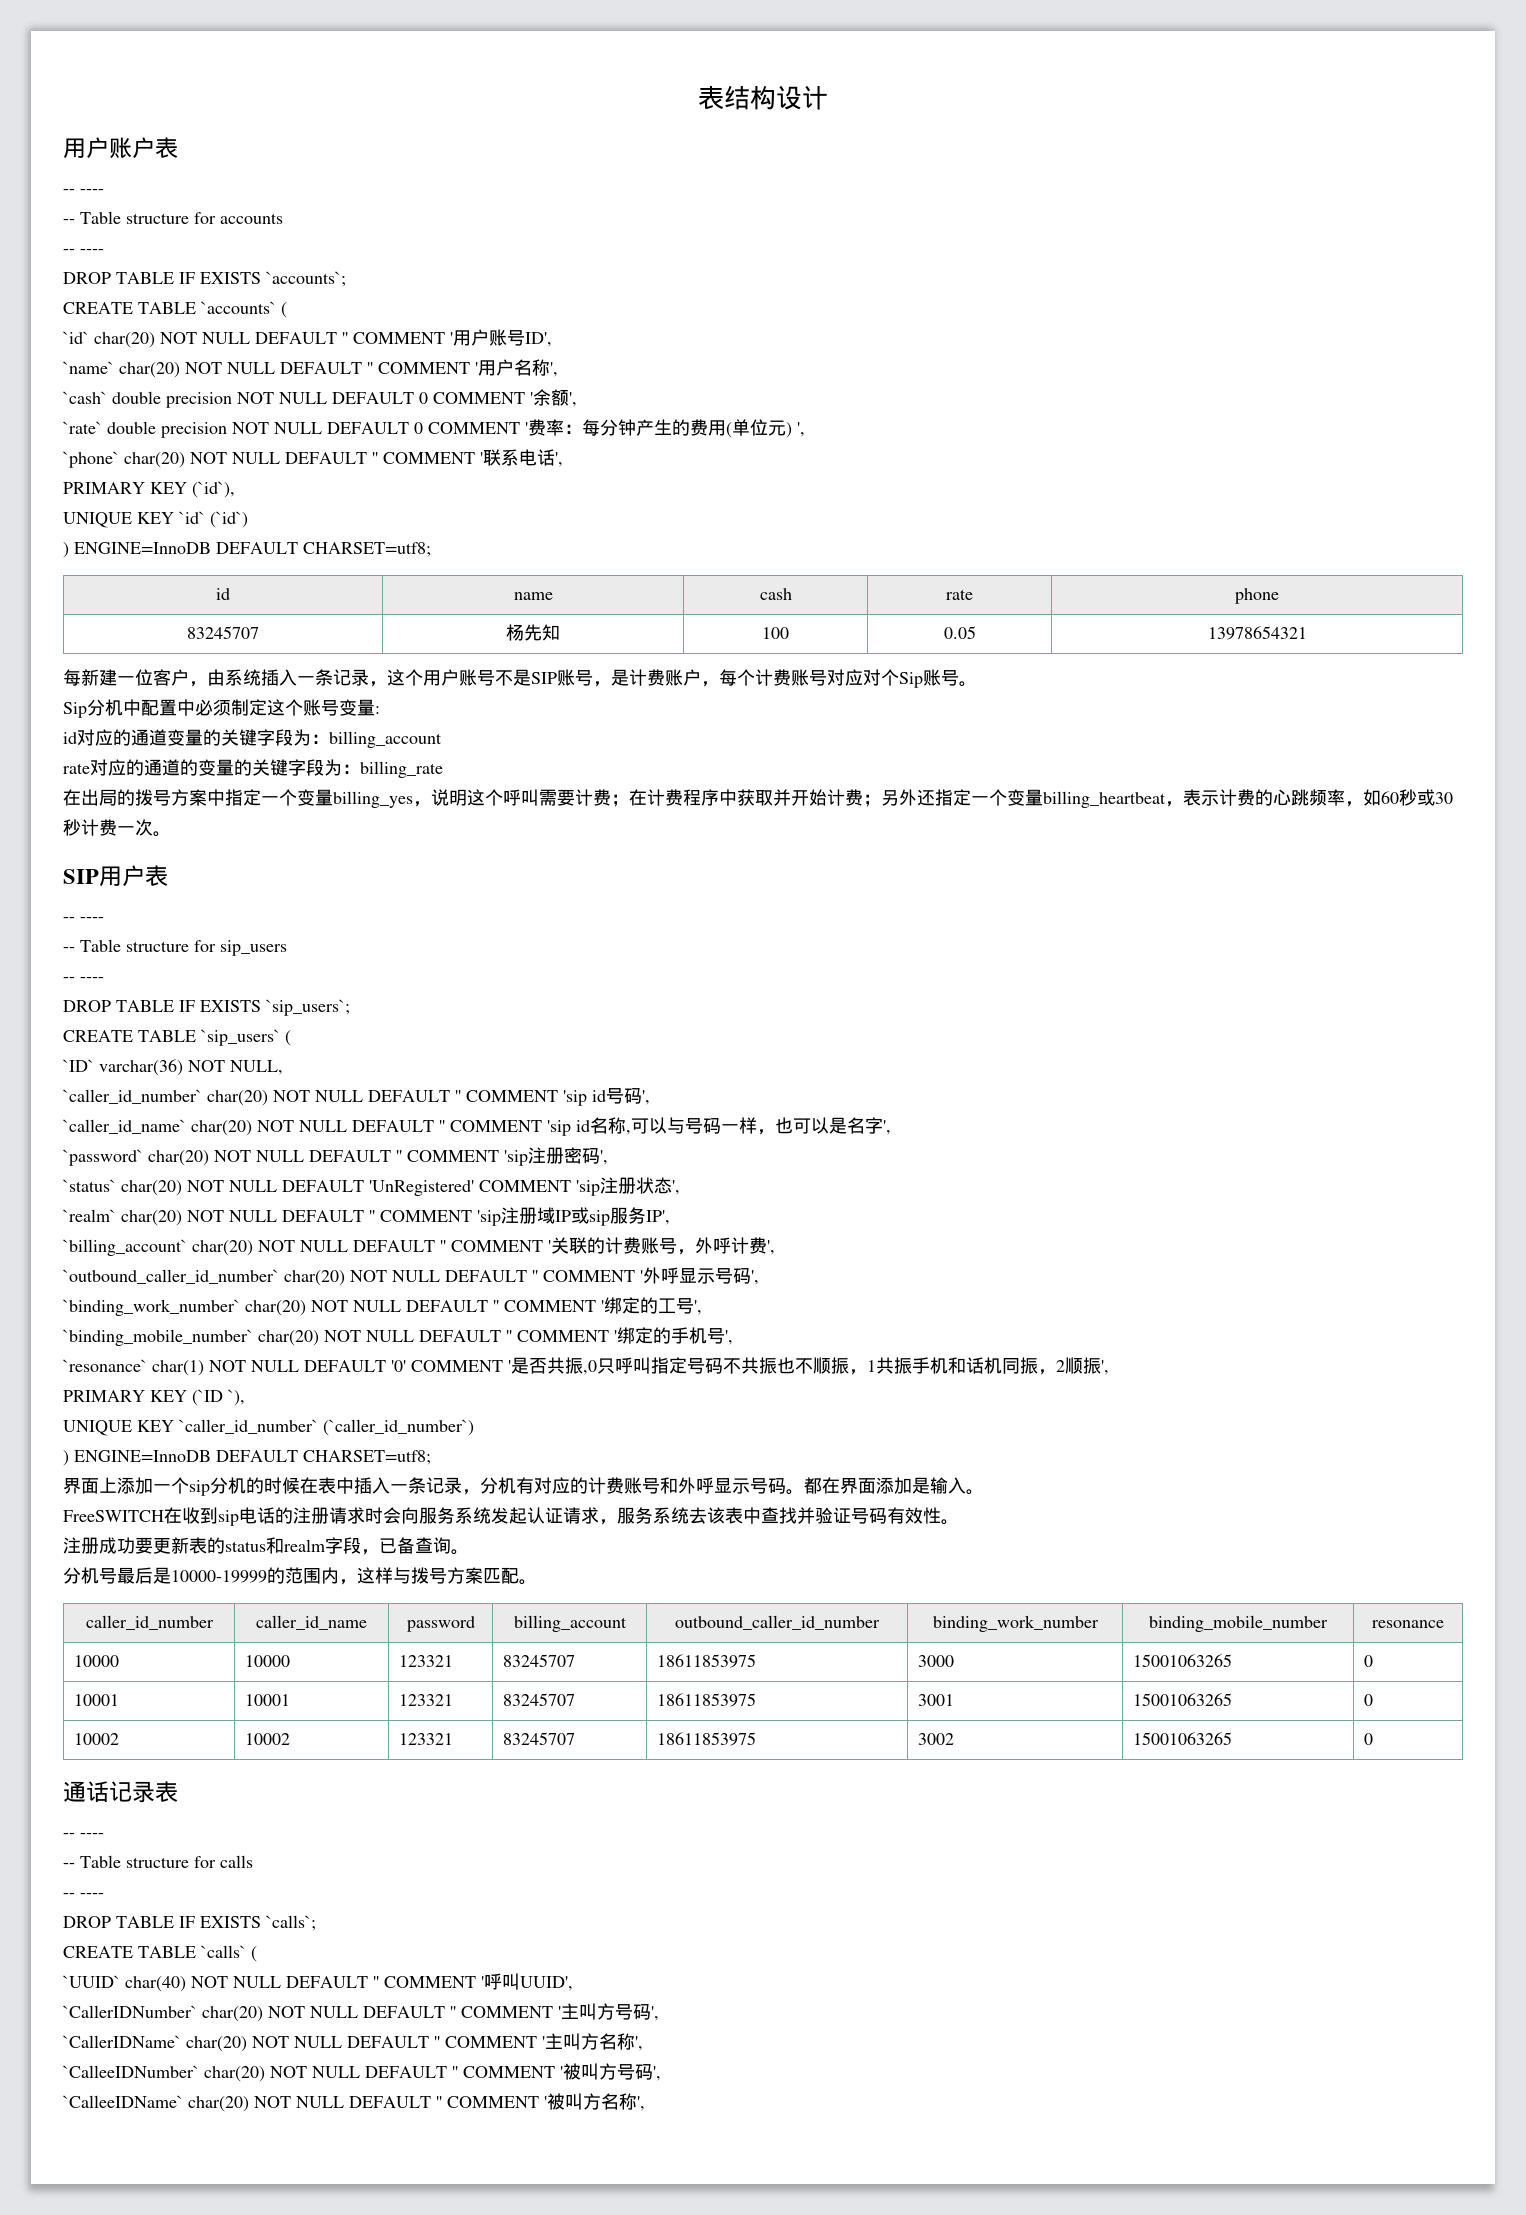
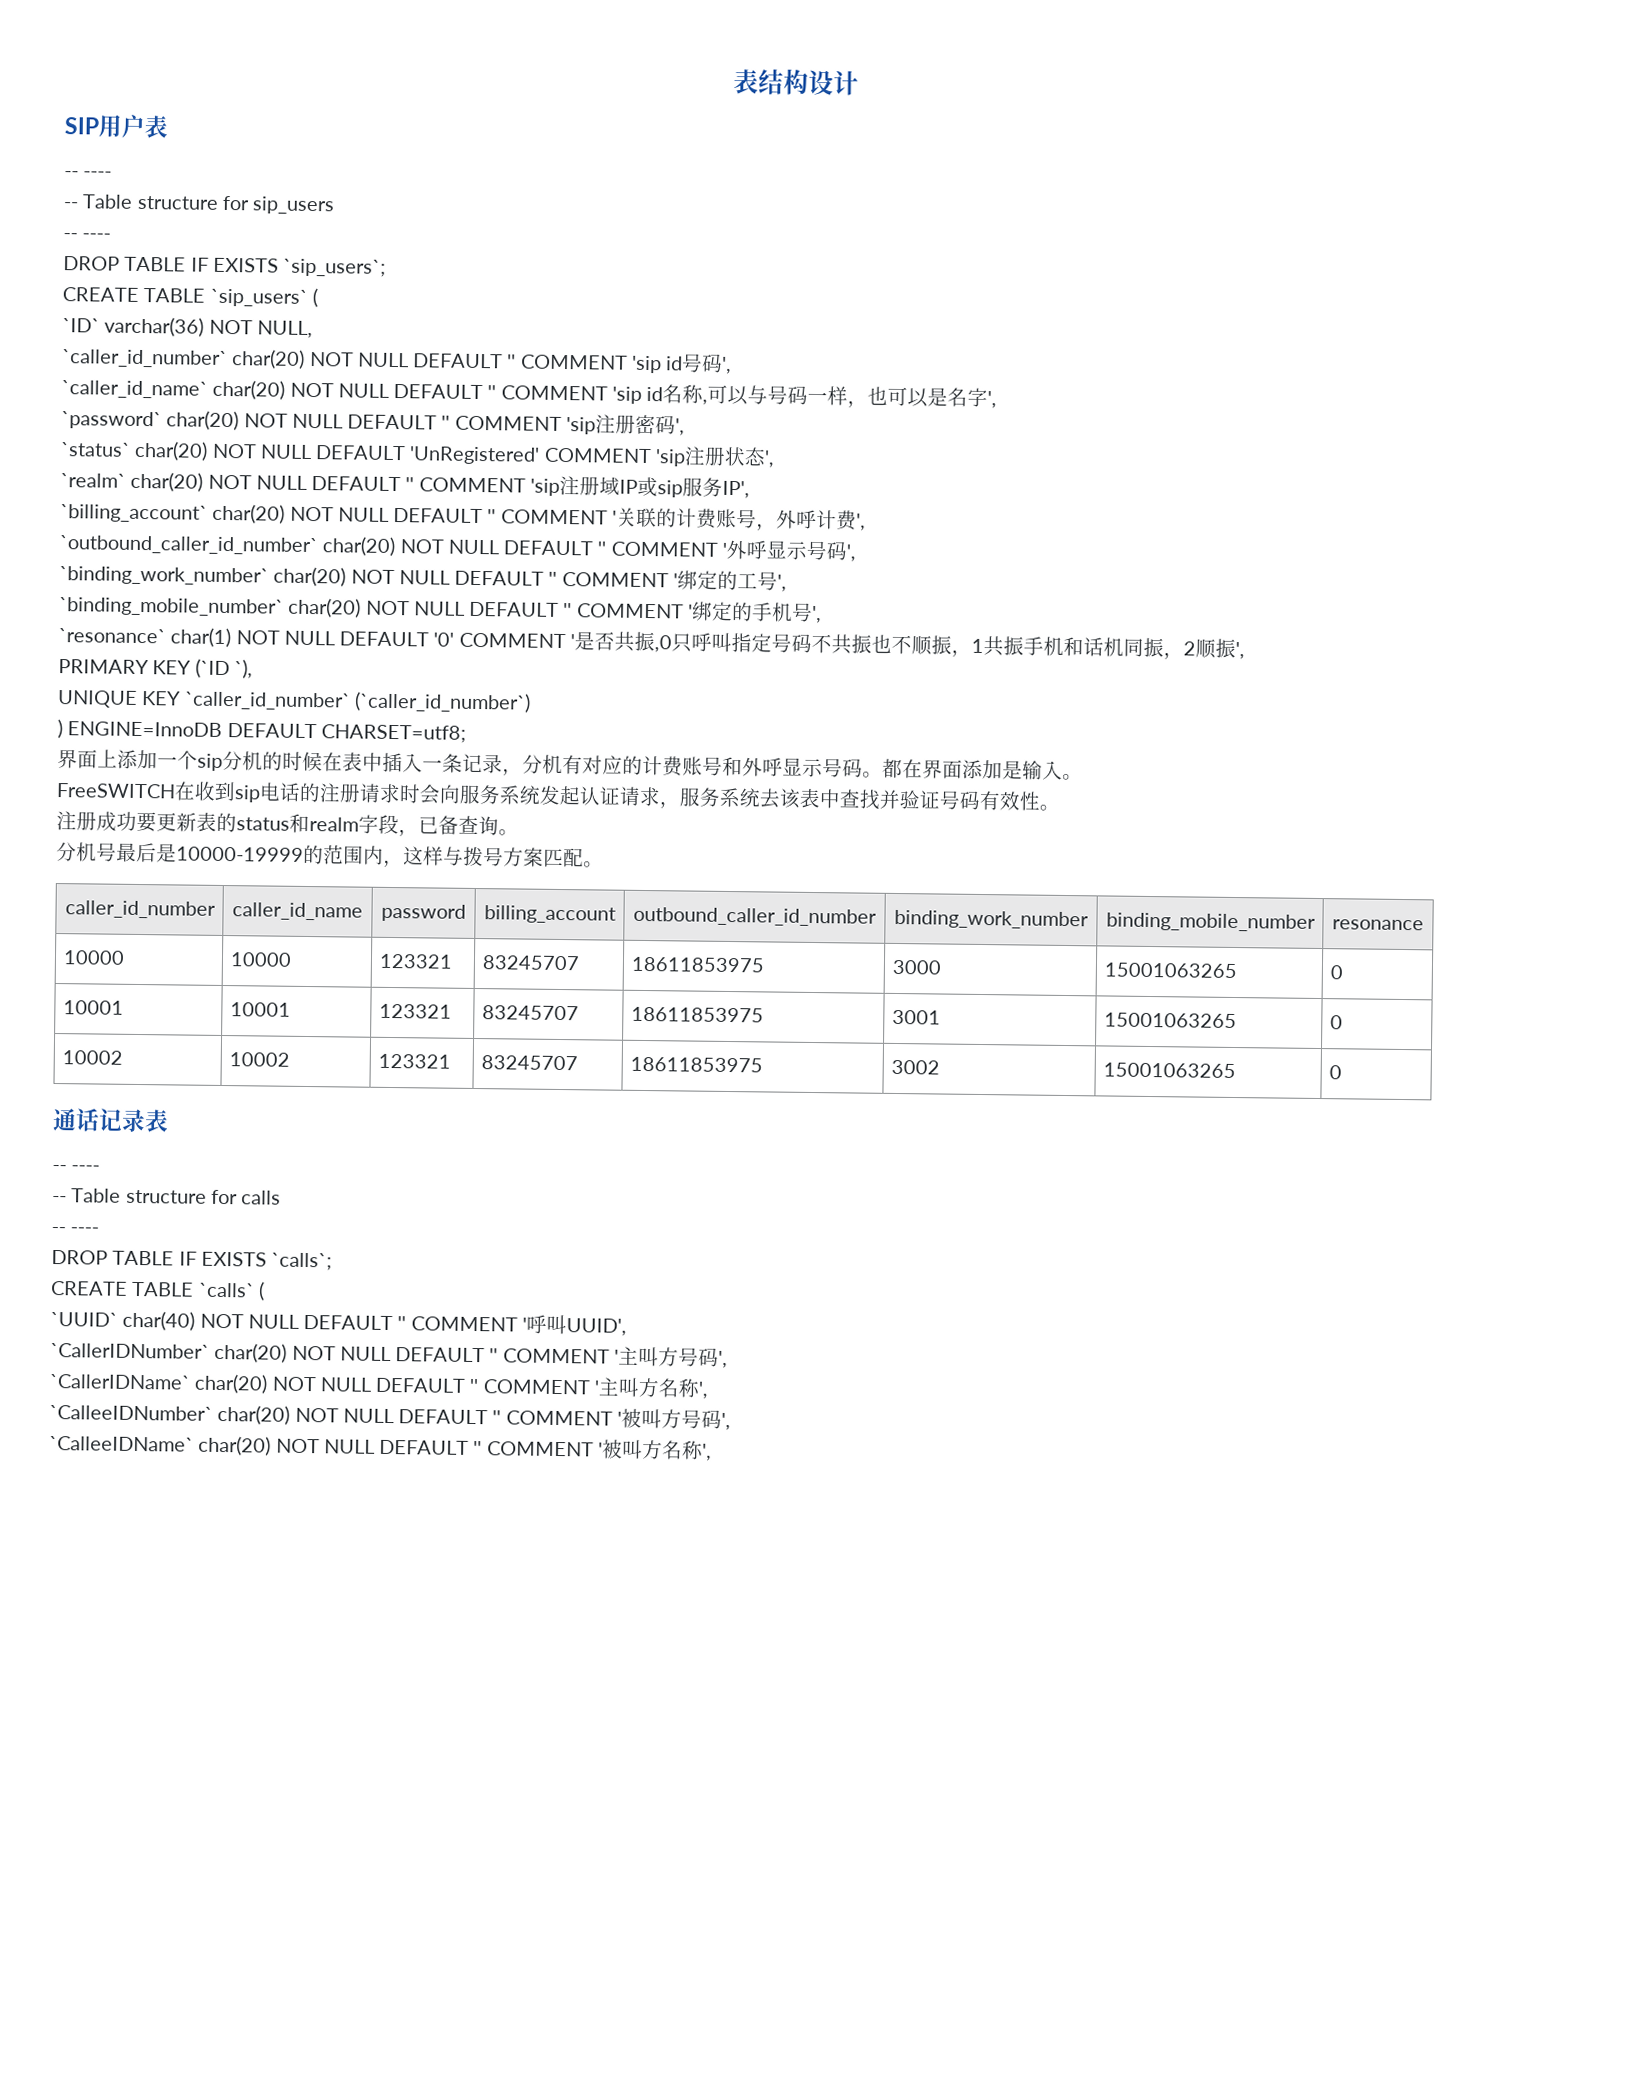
- 用户账户表
- -- ----
- -- Table structure for accounts
- -- ----
- DROP TABLE IF EXISTS `accounts`;
- CREATE TABLE `accounts` (
- `id` char(20) NOT NULL DEFAULT '' COMMENT '用户账号ID',
- `name` char(20) NOT NULL DEFAULT '' COMMENT '用户名称',
- `cash` double precision NOT NULL DEFAULT 0 COMMENT '余额',
- `rate` double precision NOT NULL DEFAULT 0 COMMENT '费率：每分钟产生的费用(单位元) ',
- `phone` char(20) NOT NULL DEFAULT '' COMMENT '联系电话',
- PRIMARY KEY (`id`),
- UNIQUE KEY `id` (`id`)
- ) ENGINE=InnoDB DEFAULT CHARSET=utf8;
- id | name | cash | rate | phone
- 83245707 | 杨先知 | 100 | 0.05 | 13978654321
- 每新建一位客户，由系统插入一条记录，这个用户账号不是SIP账号，是计费账户，每个计费账号对应对个Sip账号。
- Sip分机中配置中必须制定这个账号变量:
- id对应的通道变量的关键字段为：billing_account
- rate对应的通道的变量的关键字段为：billing_rate
- 在出局的拨号方案中指定一个变量billing_yes，说明这个呼叫需要计费；在计费程序中获取并开始计费；另外还指定一个变量billing_heartbeat，表示计费的心跳频率，如60秒或30秒计费一次。

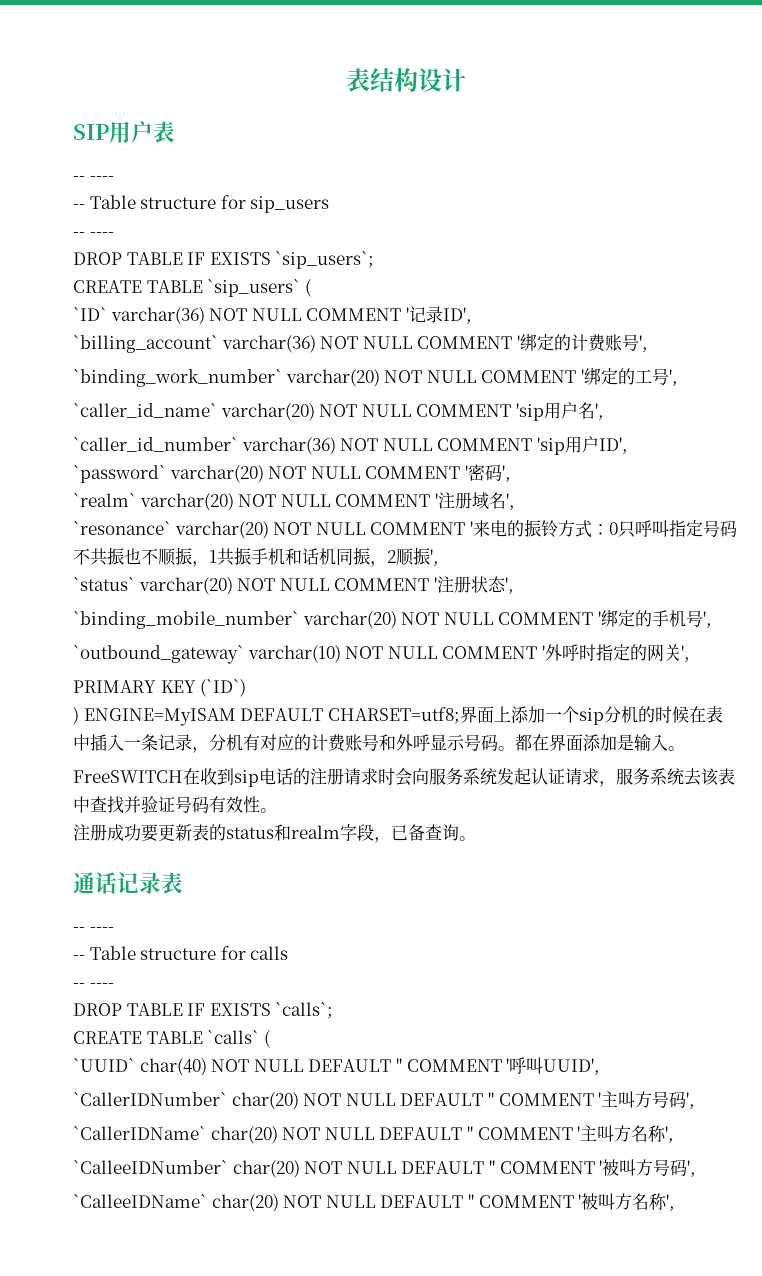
- `ID` varchar(36) NOT NULL,
- `caller_id_number` char(20) NOT NULL DEFAULT '' COMMENT 'sip id号码',
- `caller_id_name` char(20) NOT NULL DEFAULT '' COMMENT 'sip id名称,可以与号码一样，也可以是名字',
- `password` char(20) NOT NULL DEFAULT '' COMMENT 'sip注册密码',
- `status` char(20) NOT NULL DEFAULT 'UnRegistered' COMMENT 'sip注册状态',
- `realm` char(20) NOT NULL DEFAULT '' COMMENT 'sip注册域IP或sip服务IP',
- `billing_account` char(20) NOT NULL DEFAULT '' COMMENT '关联的计费账号，外呼计费',
- `outbound_caller_id_number` char(20) NOT NULL DEFAULT '' COMMENT '外呼显示号码',
+ `ID` varchar(36) NOT NULL COMMENT '记录ID',
+ `billing_account` varchar(36) NOT NULL COMMENT '绑定的计费账号',
- `binding_work_number` char(20) NOT NULL DEFAULT '' COMMENT '绑定的工号',
+ `binding_work_number` varchar(20) NOT NULL COMMENT '绑定的工号',
- `binding_mobile_number` char(20) NOT NULL DEFAULT '' COMMENT '绑定的手机号',
+ `caller_id_name` varchar(20) NOT NULL COMMENT 'sip用户名',
+ `caller_id_number` varchar(36) NOT NULL COMMENT 'sip用户ID',
+ `password` varchar(20) NOT NULL COMMENT '密码',
+ `realm` varchar(20) NOT NULL COMMENT '注册域名',
- `resonance` char(1) NOT NULL DEFAULT '0' COMMENT '是否共振,0只呼叫指定号码不共振也不顺振，1共振手机和话机同振，2顺振',
+ `resonance` varchar(20) NOT NULL COMMENT '来电的振铃方式：0只呼叫指定号码不共振也不顺振，1共振手机和话机同振，2顺振',
- PRIMARY KEY (`ID `),
- UNIQUE KEY `caller_id_number` (`caller_id_number`)
+ `status` varchar(20) NOT NULL COMMENT '注册状态',
+ `binding_mobile_number` varchar(20) NOT NULL COMMENT '绑定的手机号',
+ `outbound_gateway` varchar(10) NOT NULL COMMENT '外呼时指定的网关',
+ PRIMARY KEY (`ID`)
- ) ENGINE=InnoDB DEFAULT CHARSET=utf8;
- 界面上添加一个sip分机的时候在表中插入一条记录，分机有对应的计费账号和外呼显示号码。
+ ) ENGINE=MyISAM DEFAULT CHARSET=utf8;界面上添加一个sip分机的时候在表中插入一条记录，分机有对应的计费账号和外呼显示号码。
- 分机号最后是10000-19999的范围内，这样与拨号方案匹配。
- caller_id_number | caller_id_name | password | billing_account | outbound_caller_id_number | binding_work_number | binding_mobile_number | resonance
- 10000 | 10000 | 123321 | 83245707 | 18611853975 | 3000 | 15001063265 | 0
- 10001 | 10001 | 123321 | 83245707 | 18611853975 | 3001 | 15001063265 | 0
- 10002 | 10002 | 123321 | 83245707 | 18611853975 | 3002 | 15001063265 | 0

